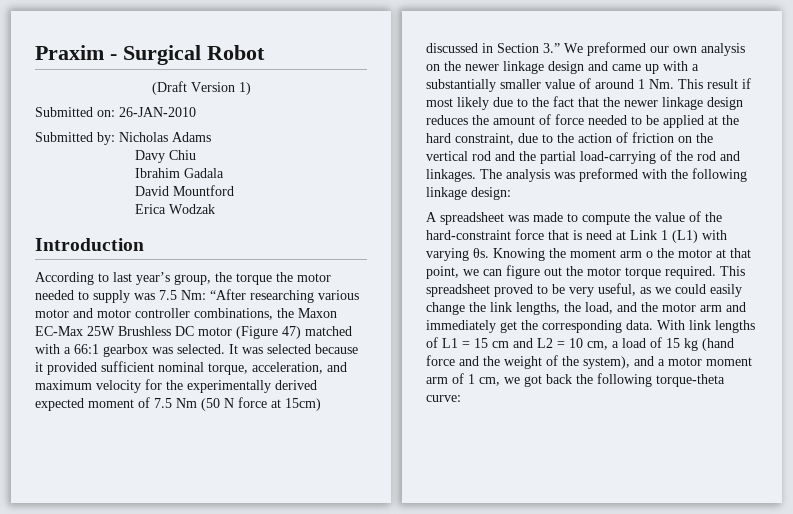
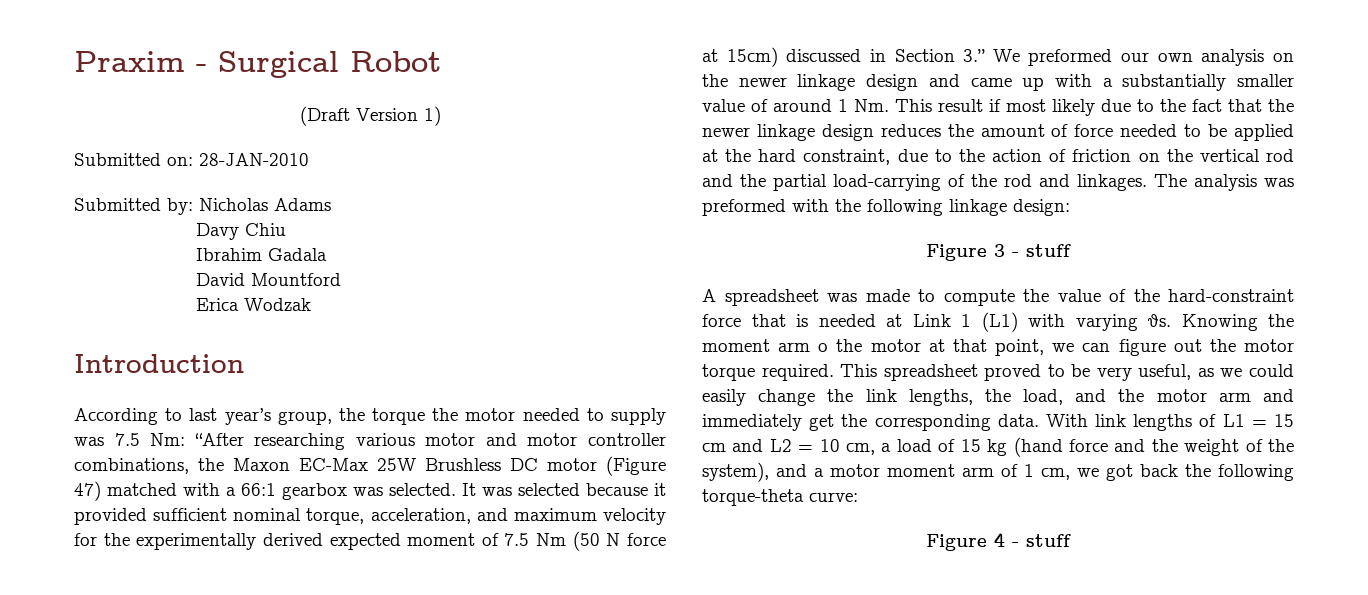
- Submitted on: 26-JAN-2010
+ Submitted on: 28-JAN-2010
+ Figure 3 - stuff
- A spreadsheet was made to compute the value of the hard-constraint force that is need at Link 1 (L1) with varying θs.
+ A spreadsheet was made to compute the value of the hard-constraint force that is needed at Link 1 (L1) with varying θs.
+ Figure 4 - stuff

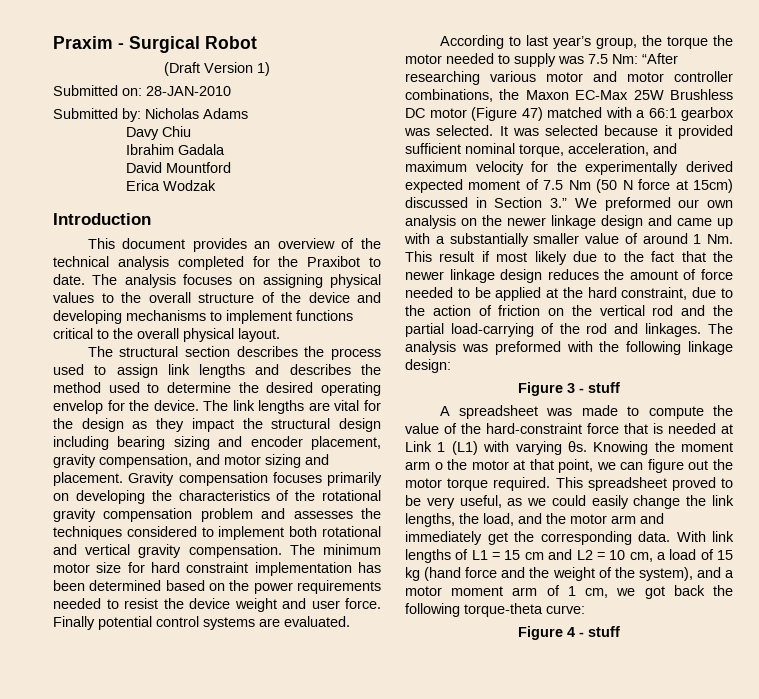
+ This document provides an overview of the technical analysis completed for the Praxibot to date. The analysis focuses on assigning physical values to the overall structure of the device and developing mechanisms to implement functions critical to the overall physical layout.
+ The structural section describes the process used to assign link lengths and describes the method used to determine the desired operating envelop for the device. The link lengths are vital for the design as they impact the structural design including bearing sizing and encoder placement, gravity compensation, and motor sizing and placement. Gravity compensation focuses primarily on developing the characteristics of the rotational gravity compensation problem and assesses the techniques considered to implement both rotational and vertical gravity compensation. The minimum motor size for hard constraint implementation has been determined based on the power requirements needed to resist the device weight and user force. Finally potential control systems are evaluated.

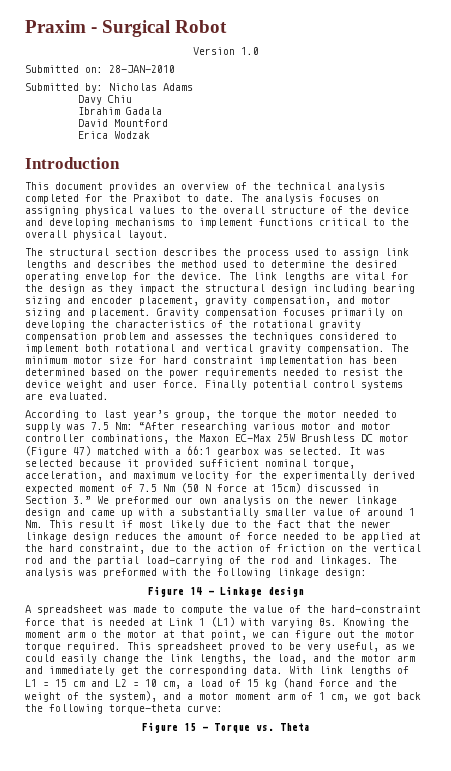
- (Draft Version 1)
+ Version 1.0
- Figure 3 - stuff
+ Figure 14 – Linkage design
- Figure 4 - stuff
+ Figure 15 – Torque vs. Theta

